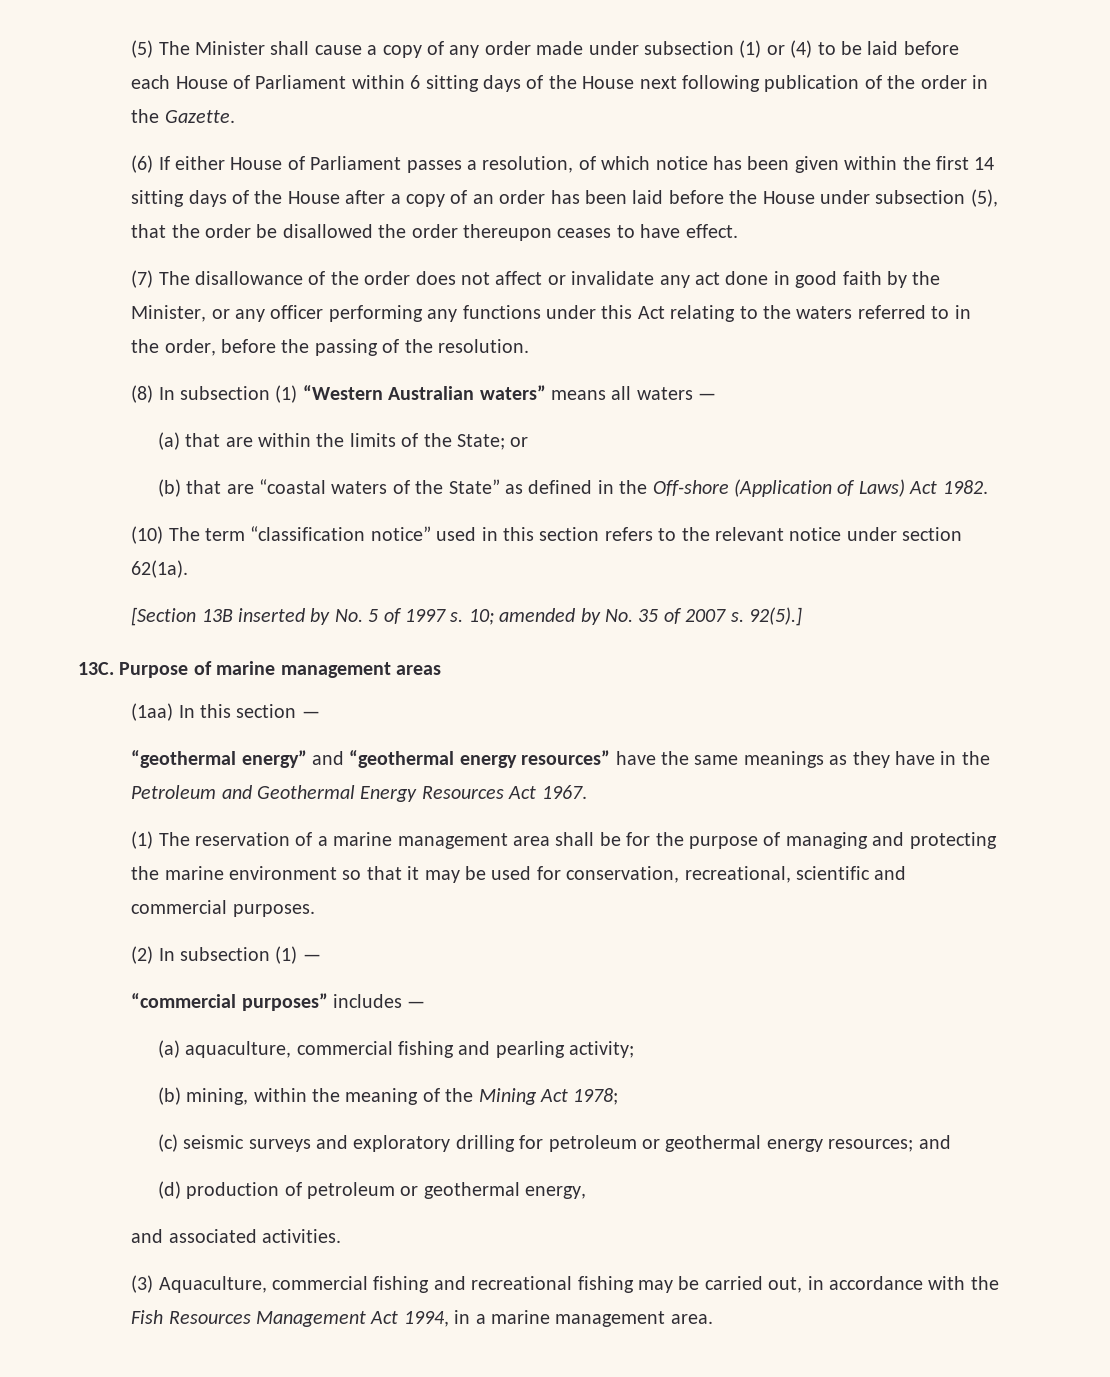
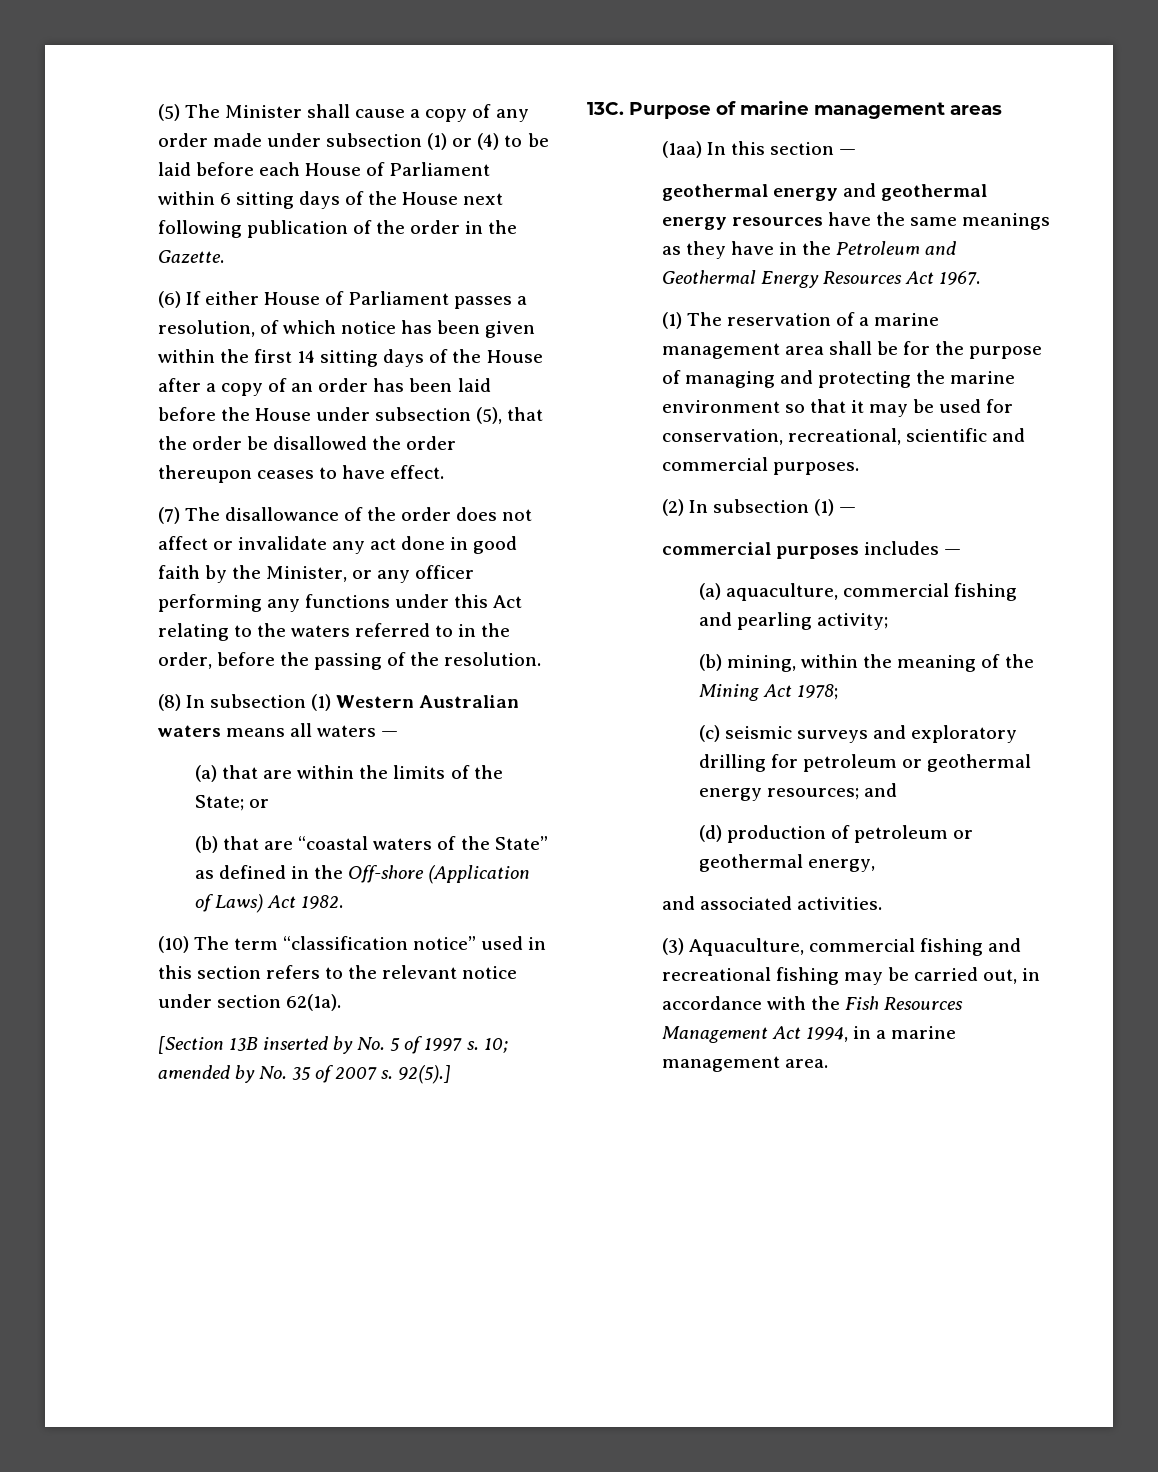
- (8) In subsection (1) “Western Australian waters” means all waters —
+ (8) In subsection (1) Western Australian waters means all waters —
- “geothermal energy” and “geothermal energy resources” have the same meanings as they have in the Petroleum and Geothermal Energy Resources Act 1967.
+ geothermal energy and geothermal energy resources have the same meanings as they have in the Petroleum and Geothermal Energy Resources Act 1967.
- “commercial purposes” includes —
+ commercial purposes includes —

